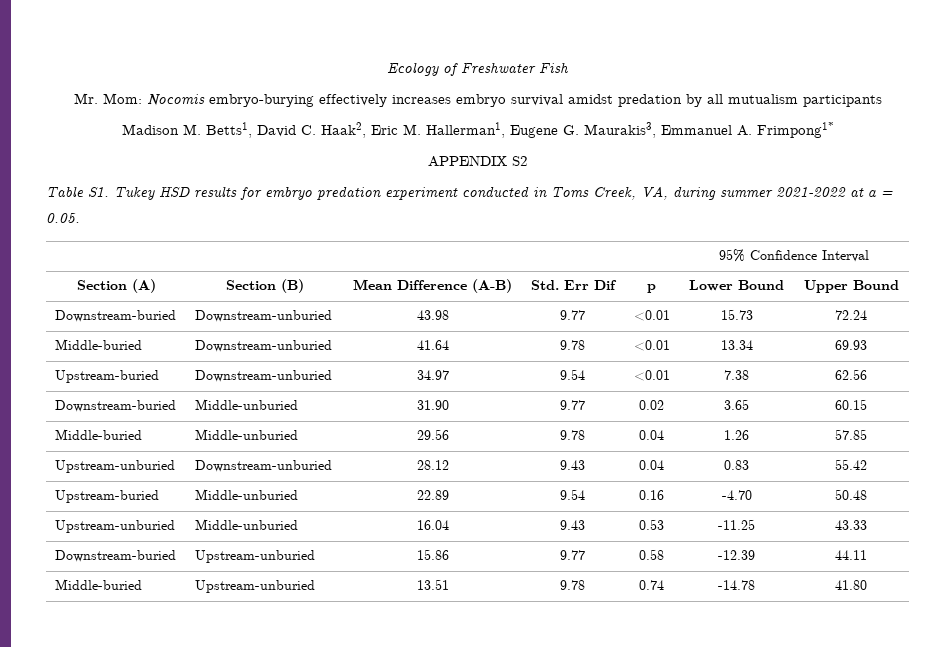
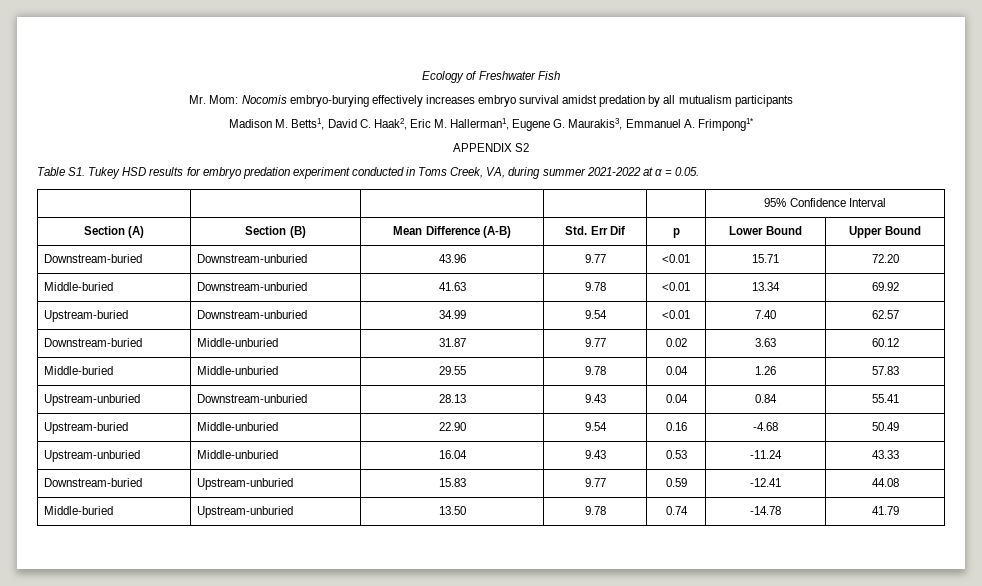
- Downstream-buried | Downstream-unburied | 43.98 | 9.77 | <0.01 | 15.73 | 72.24
+ Downstream-buried | Downstream-unburied | 43.96 | 9.77 | <0.01 | 15.71 | 72.20
- Middle-buried | Downstream-unburied | 41.64 | 9.78 | <0.01 | 13.34 | 69.93
+ Middle-buried | Downstream-unburied | 41.63 | 9.78 | <0.01 | 13.34 | 69.92
- Upstream-buried | Downstream-unburied | 34.97 | 9.54 | <0.01 | 7.38 | 62.56
+ Upstream-buried | Downstream-unburied | 34.99 | 9.54 | <0.01 | 7.40 | 62.57
- Downstream-buried | Middle-unburied | 31.90 | 9.77 | 0.02 | 3.65 | 60.15
+ Downstream-buried | Middle-unburied | 31.87 | 9.77 | 0.02 | 3.63 | 60.12
- Middle-buried | Middle-unburied | 29.56 | 9.78 | 0.04 | 1.26 | 57.85
+ Middle-buried | Middle-unburied | 29.55 | 9.78 | 0.04 | 1.26 | 57.83
- Upstream-unburied | Downstream-unburied | 28.12 | 9.43 | 0.04 | 0.83 | 55.42
+ Upstream-unburied | Downstream-unburied | 28.13 | 9.43 | 0.04 | 0.84 | 55.41
- Upstream-buried | Middle-unburied | 22.89 | 9.54 | 0.16 | -4.70 | 50.48
+ Upstream-buried | Middle-unburied | 22.90 | 9.54 | 0.16 | -4.68 | 50.49
- Upstream-unburied | Middle-unburied | 16.04 | 9.43 | 0.53 | -11.25 | 43.33
+ Upstream-unburied | Middle-unburied | 16.04 | 9.43 | 0.53 | -11.24 | 43.33
- Downstream-buried | Upstream-unburied | 15.86 | 9.77 | 0.58 | -12.39 | 44.11
+ Downstream-buried | Upstream-unburied | 15.83 | 9.77 | 0.59 | -12.41 | 44.08
- Middle-buried | Upstream-unburied | 13.51 | 9.78 | 0.74 | -14.78 | 41.80
+ Middle-buried | Upstream-unburied | 13.50 | 9.78 | 0.74 | -14.78 | 41.79

